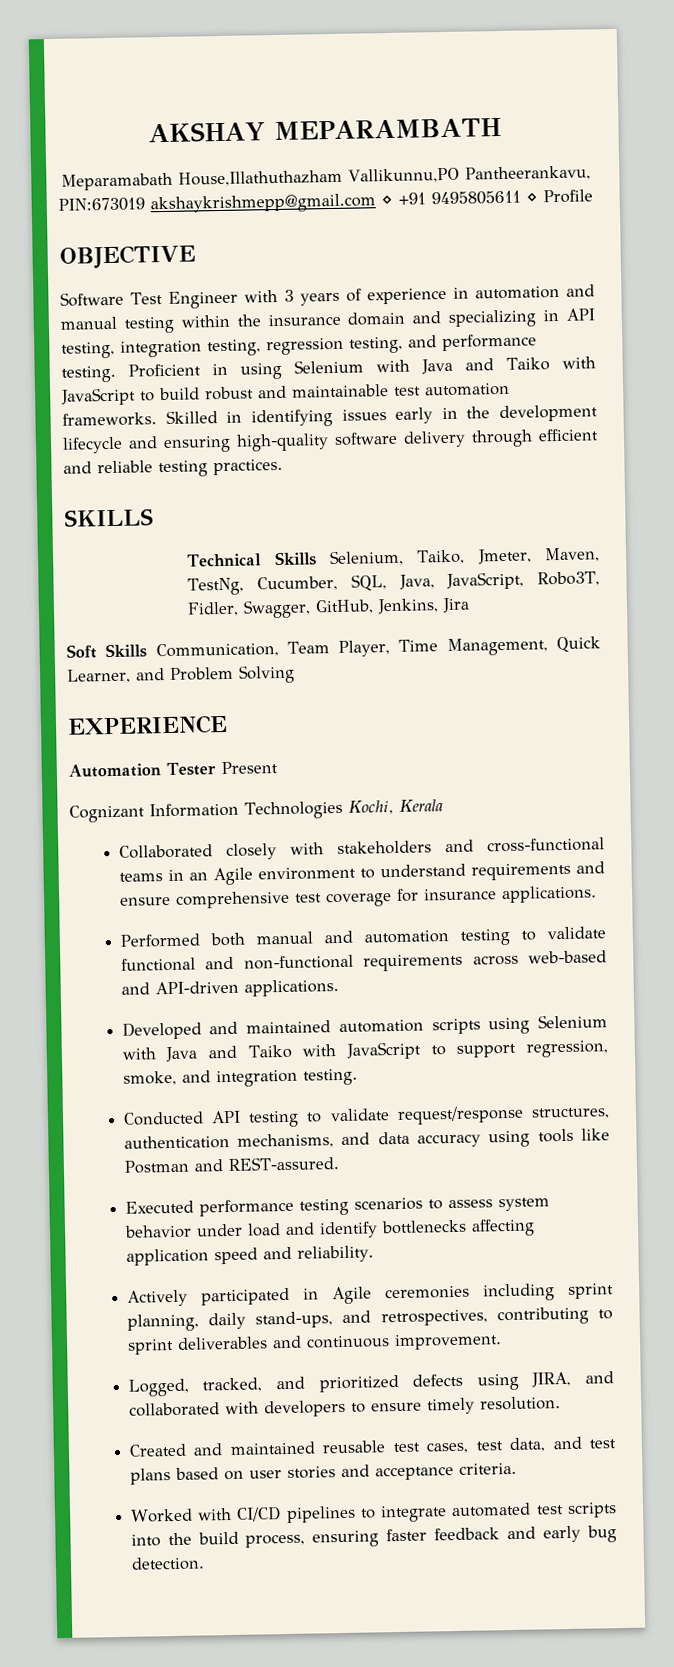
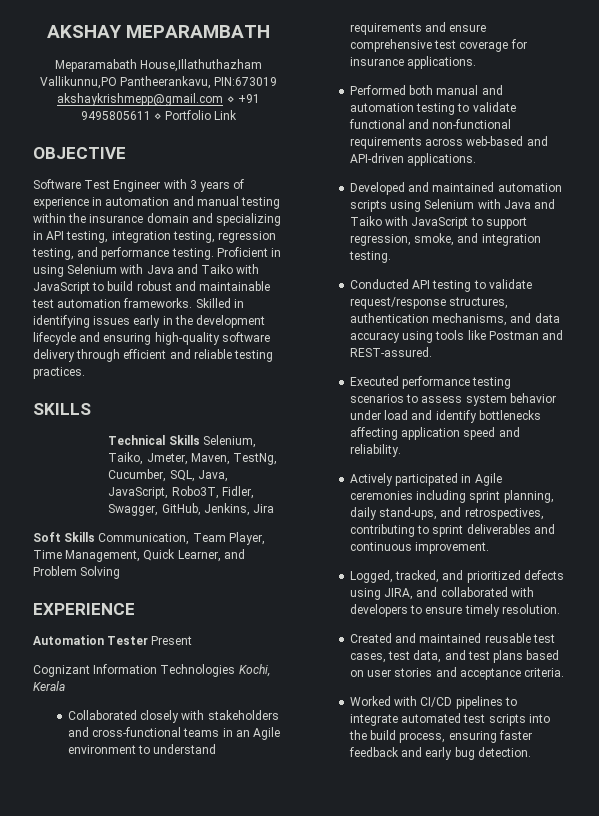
- Meparamabath House,Illathuthazham Vallikunnu,PO Pantheerankavu, PIN:673019 akshaykrishmepp@gmail.com ⋄ +91 9495805611 ⋄ Profile
+ Meparamabath House,Illathuthazham Vallikunnu,PO Pantheerankavu, PIN:673019 akshaykrishmepp@gmail.com ⋄ +91 9495805611 ⋄ Portfolio Link

